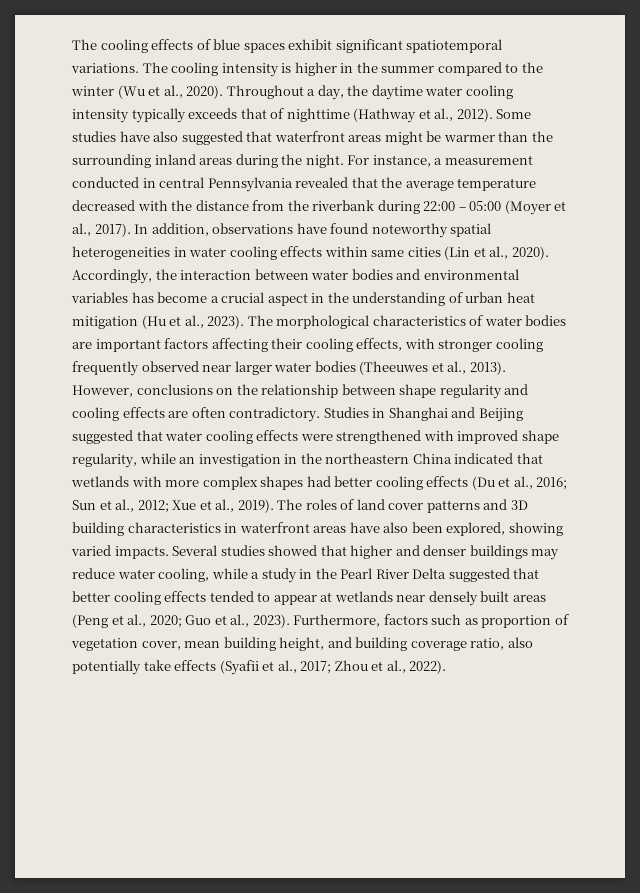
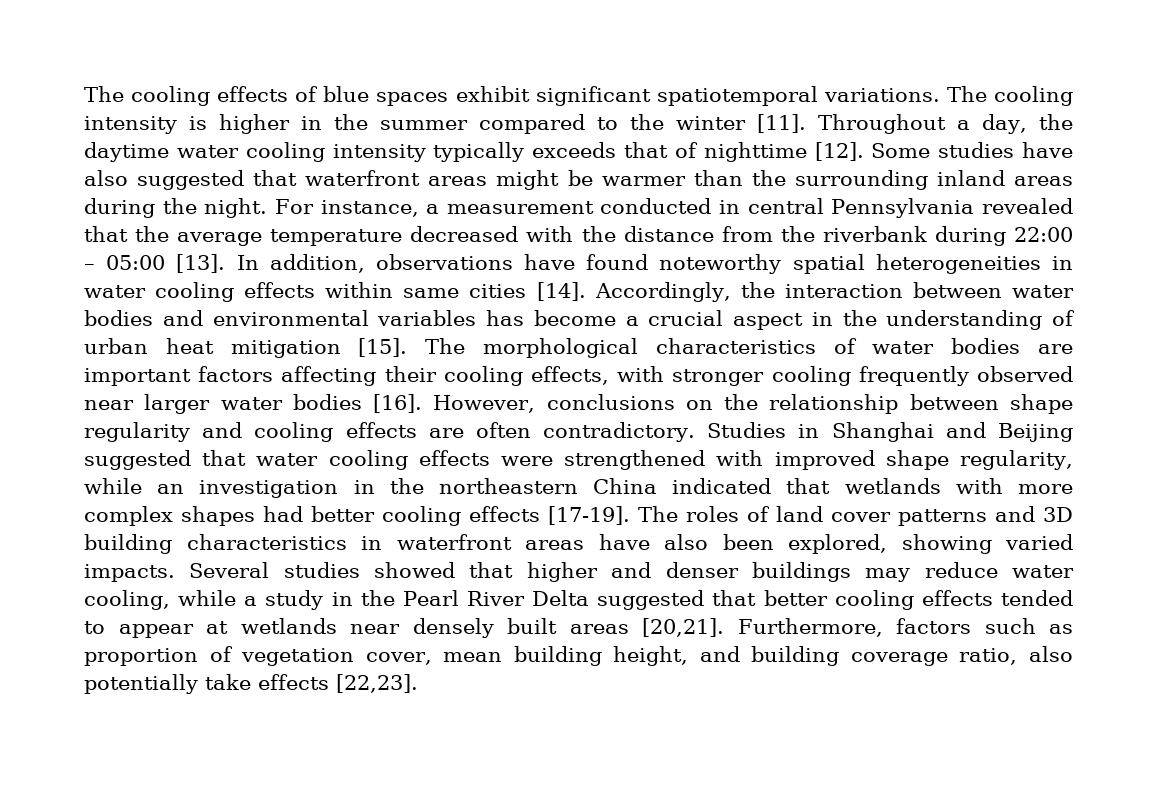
- The cooling intensity is higher in the summer compared to the winter (Wu et al., 2020).
+ The cooling intensity is higher in the summer compared to the winter [11].
- Throughout a day, the daytime water cooling intensity typically exceeds that of nighttime (Hathway et al., 2012).
+ Throughout a day, the daytime water cooling intensity typically exceeds that of nighttime [12].
- For instance, a measurement conducted in central Pennsylvania revealed that the average temperature decreased with the distance from the riverbank during 22:00 – 05:00 (Moyer et al., 2017).
+ For instance, a measurement conducted in central Pennsylvania revealed that the average temperature decreased with the distance from the riverbank during 22:00 – 05:00 [13].
- In addition, observations have found noteworthy spatial heterogeneities in water cooling effects within same cities (Lin et al., 2020).
+ In addition, observations have found noteworthy spatial heterogeneities in water cooling effects within same cities [14].
- Accordingly, the interaction between water bodies and environmental variables has become a crucial aspect in the understanding of urban heat mitigation (Hu et al., 2023).
+ Accordingly, the interaction between water bodies and environmental variables has become a crucial aspect in the understanding of urban heat mitigation [15].
- The morphological characteristics of water bodies are important factors affecting their cooling effects, with stronger cooling frequently observed near larger water bodies (Theeuwes et al., 2013).
+ The morphological characteristics of water bodies are important factors affecting their cooling effects, with stronger cooling frequently observed near larger water bodies [16].
- Studies in Shanghai and Beijing suggested that water cooling effects were strengthened with improved shape regularity, while an investigation in the northeastern China indicated that wetlands with more complex shapes had better cooling effects (Du et al., 2016; Sun et al., 2012; Xue et al., 2019).
+ Studies in Shanghai and Beijing suggested that water cooling effects were strengthened with improved shape regularity, while an investigation in the northeastern China indicated that wetlands with more complex shapes had better cooling effects [17-19].
- Several studies showed that higher and denser buildings may reduce water cooling, while a study in the Pearl River Delta suggested that better cooling effects tended to appear at wetlands near densely built areas (Peng et al., 2020; Guo et al., 2023).
+ Several studies showed that higher and denser buildings may reduce water cooling, while a study in the Pearl River Delta suggested that better cooling effects tended to appear at wetlands near densely built areas [20,21].
- Furthermore, factors such as proportion of vegetation cover, mean building height, and building coverage ratio, also potentially take effects (Syafii et al., 2017; Zhou et al., 2022).
+ Furthermore, factors such as proportion of vegetation cover, mean building height, and building coverage ratio, also potentially take effects [22,23].

